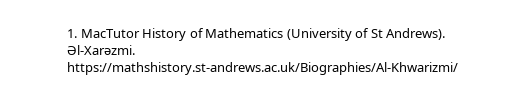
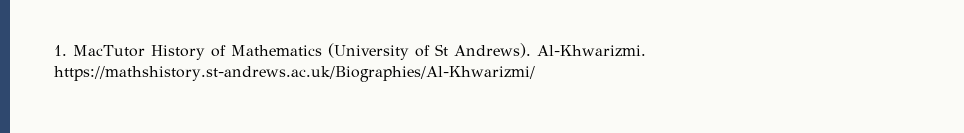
- Əl-Xarəzmi. https://mathshistory.st-andrews.ac.uk/Biographies/Al-Khwarizmi/
+ Al-Khwarizmi. https://mathshistory.st-andrews.ac.uk/Biographies/Al-Khwarizmi/

